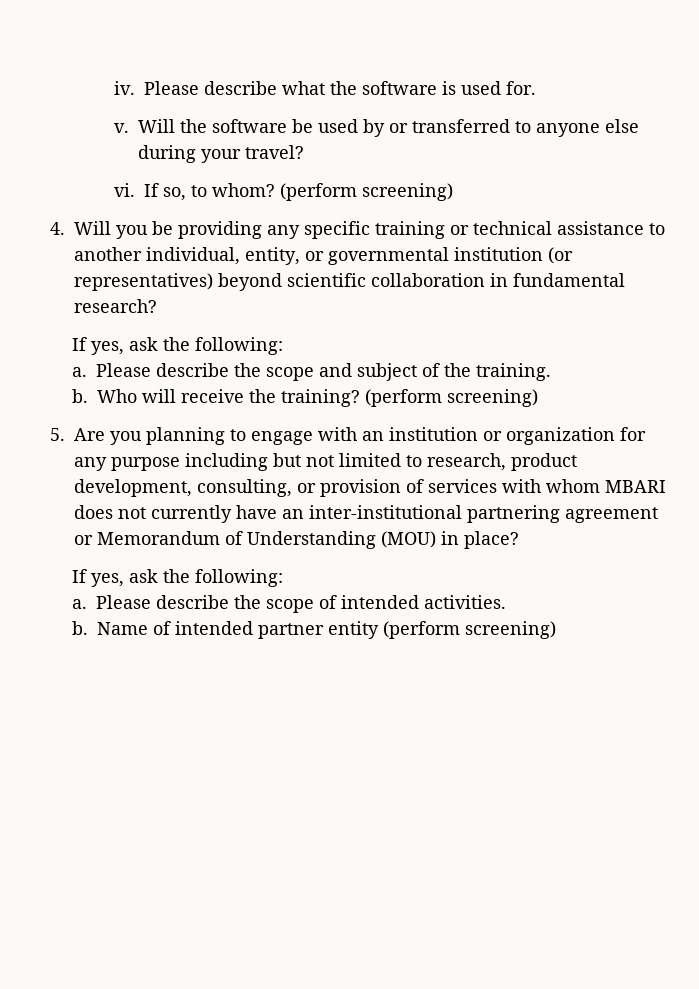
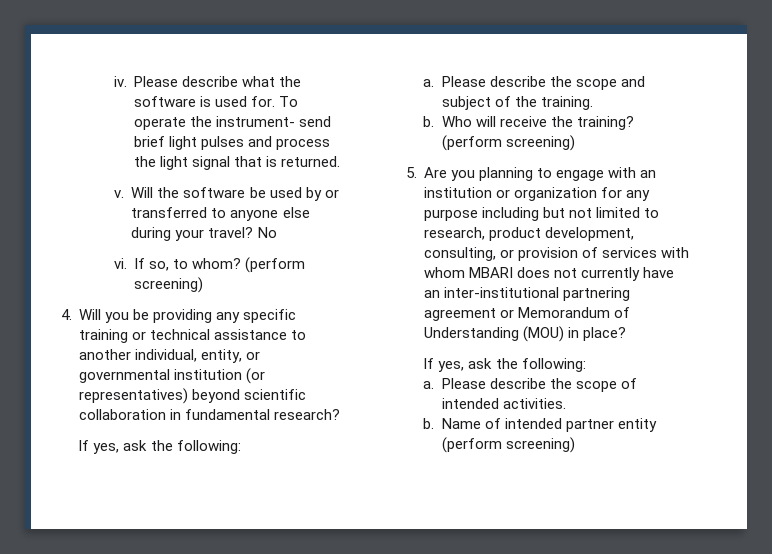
+ To operate the instrument- send brief light pulses and process the light signal that is returned.
+ No

